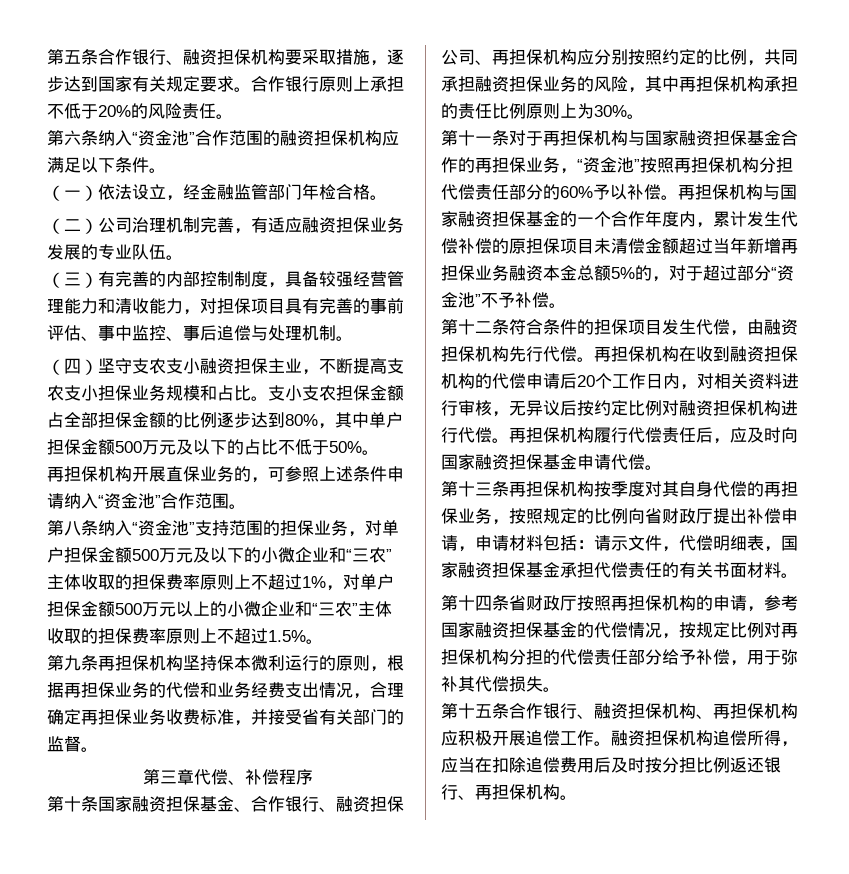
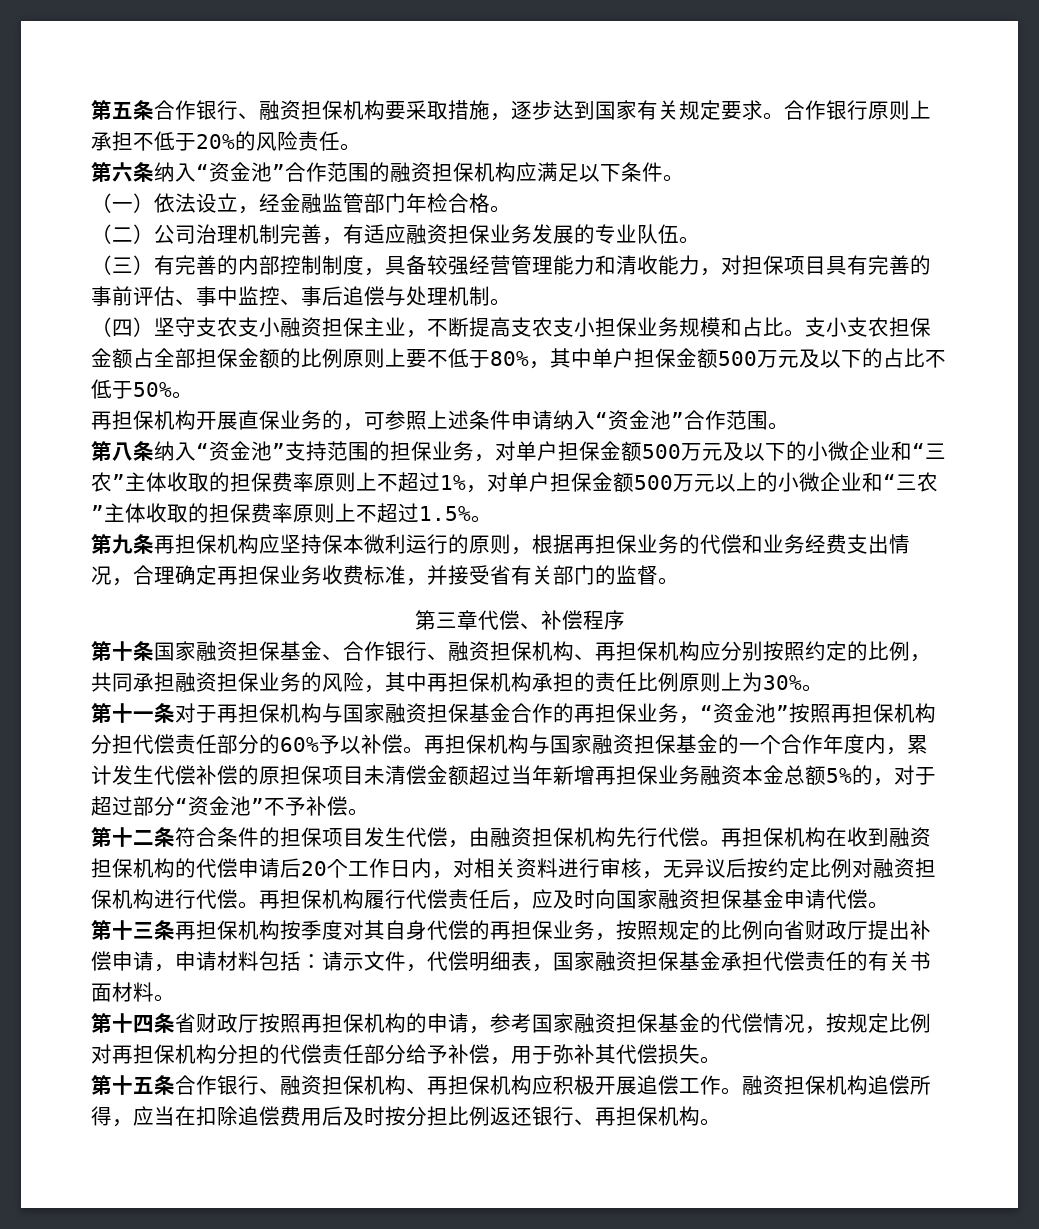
- 支小支农担保金额占全部担保金额的比例逐步达到80%，其中单户担保金额500万元及以下的占比不低于50%。
+ 支小支农担保金额占全部担保金额的比例原则上要不低于80%，其中单户担保金额500万元及以下的占比不低于50%。
- 第九条再担保机构坚持保本微利运行的原则，根据再担保业务的代偿和业务经费支出情况，合理确定再担保业务收费标准，并接受省有关部门的监督。
+ 第九条再担保机构应坚持保本微利运行的原则，根据再担保业务的代偿和业务经费支出情况，合理确定再担保业务收费标准，并接受省有关部门的监督。
- 第十条国家融资担保基金、合作银行、融资担保公司、再担保机构应分别按照约定的比例，共同承担融资担保业务的风险，其中再担保机构承担的责任比例原则上为30%。
+ 第十条国家融资担保基金、合作银行、融资担保机构、再担保机构应分别按照约定的比例，共同承担融资担保业务的风险，其中再担保机构承担的责任比例原则上为30%。

